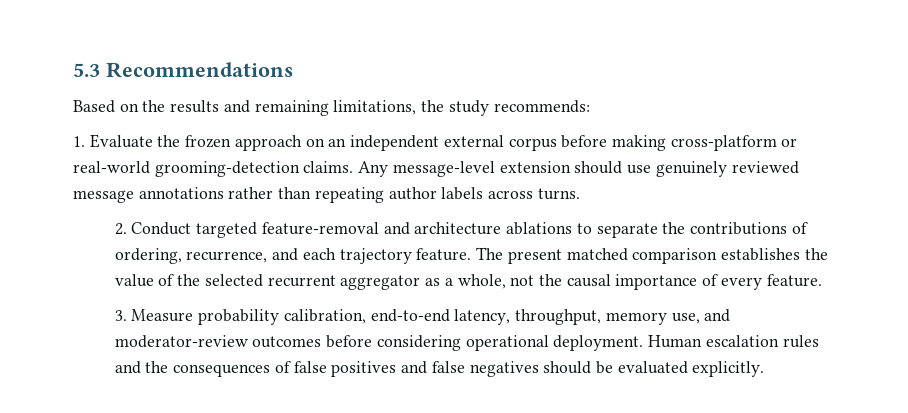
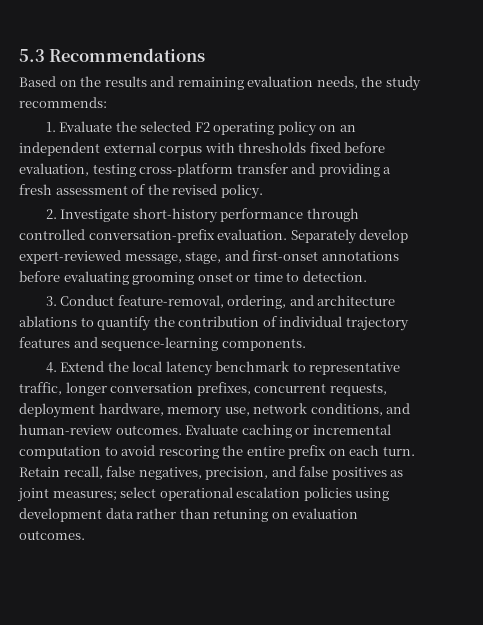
- Based on the results and remaining limitations, the study recommends:
+ Based on the results and remaining evaluation needs, the study recommends:
- 1. Evaluate the frozen approach on an independent external corpus before making cross-platform or real-world grooming-detection claims. Any message-level extension should use genuinely reviewed message annotations rather than repeating author labels across turns.
- 2. Conduct targeted feature-removal and architecture ablations to separate the contributions of ordering, recurrence, and each trajectory feature. The present matched comparison establishes the value of the selected recurrent aggregator as a whole, not the causal importance of every feature.
- 3. Measure probability calibration, end-to-end latency, throughput, memory use, and moderator-review outcomes before considering operational deployment. Human escalation rules and the consequences of false positives and false negatives should be evaluated explicitly.
+ 1. Evaluate the selected F2 operating policy on an independent external corpus with thresholds fixed before evaluation, testing cross-platform transfer and providing a fresh assessment of the revised policy.
+ 2. Investigate short-history performance through controlled conversation-prefix evaluation. Separately develop expert-reviewed message, stage, and first-onset annotations before evaluating grooming onset or time to detection.
+ 3. Conduct feature-removal, ordering, and architecture ablations to quantify the contribution of individual trajectory features and sequence-learning components.
+ 4. Extend the local latency benchmark to representative traffic, longer conversation prefixes, concurrent requests, deployment hardware, memory use, network conditions, and human-review outcomes. Evaluate caching or incremental computation to avoid rescoring the entire prefix on each turn. Retain recall, false negatives, precision, and false positives as joint measures; select operational escalation policies using development data rather than retuning on evaluation outcomes.

